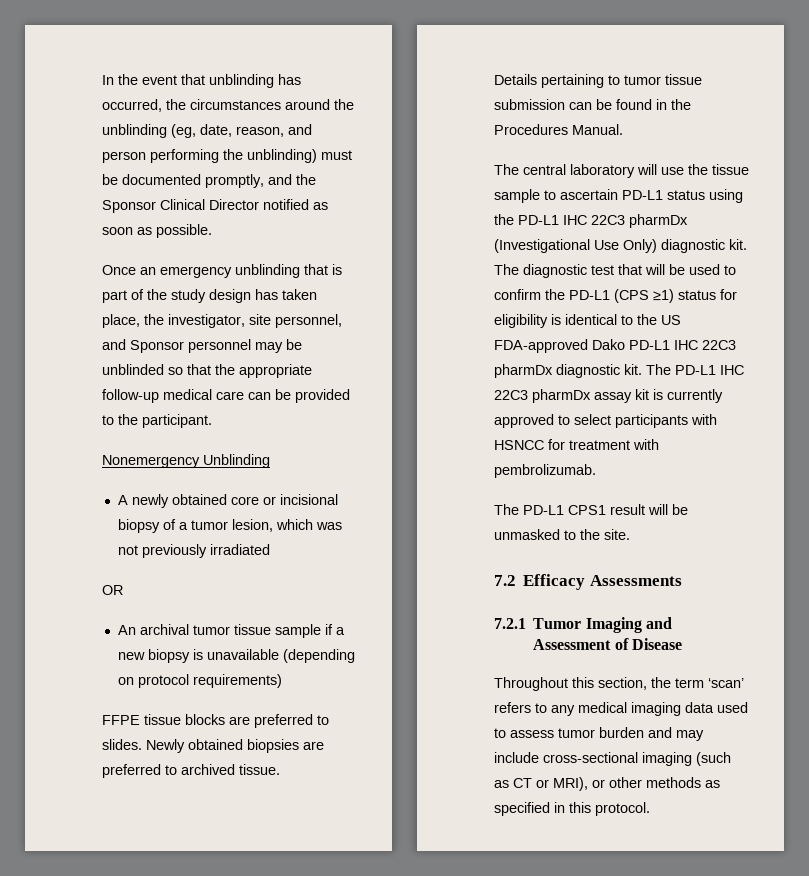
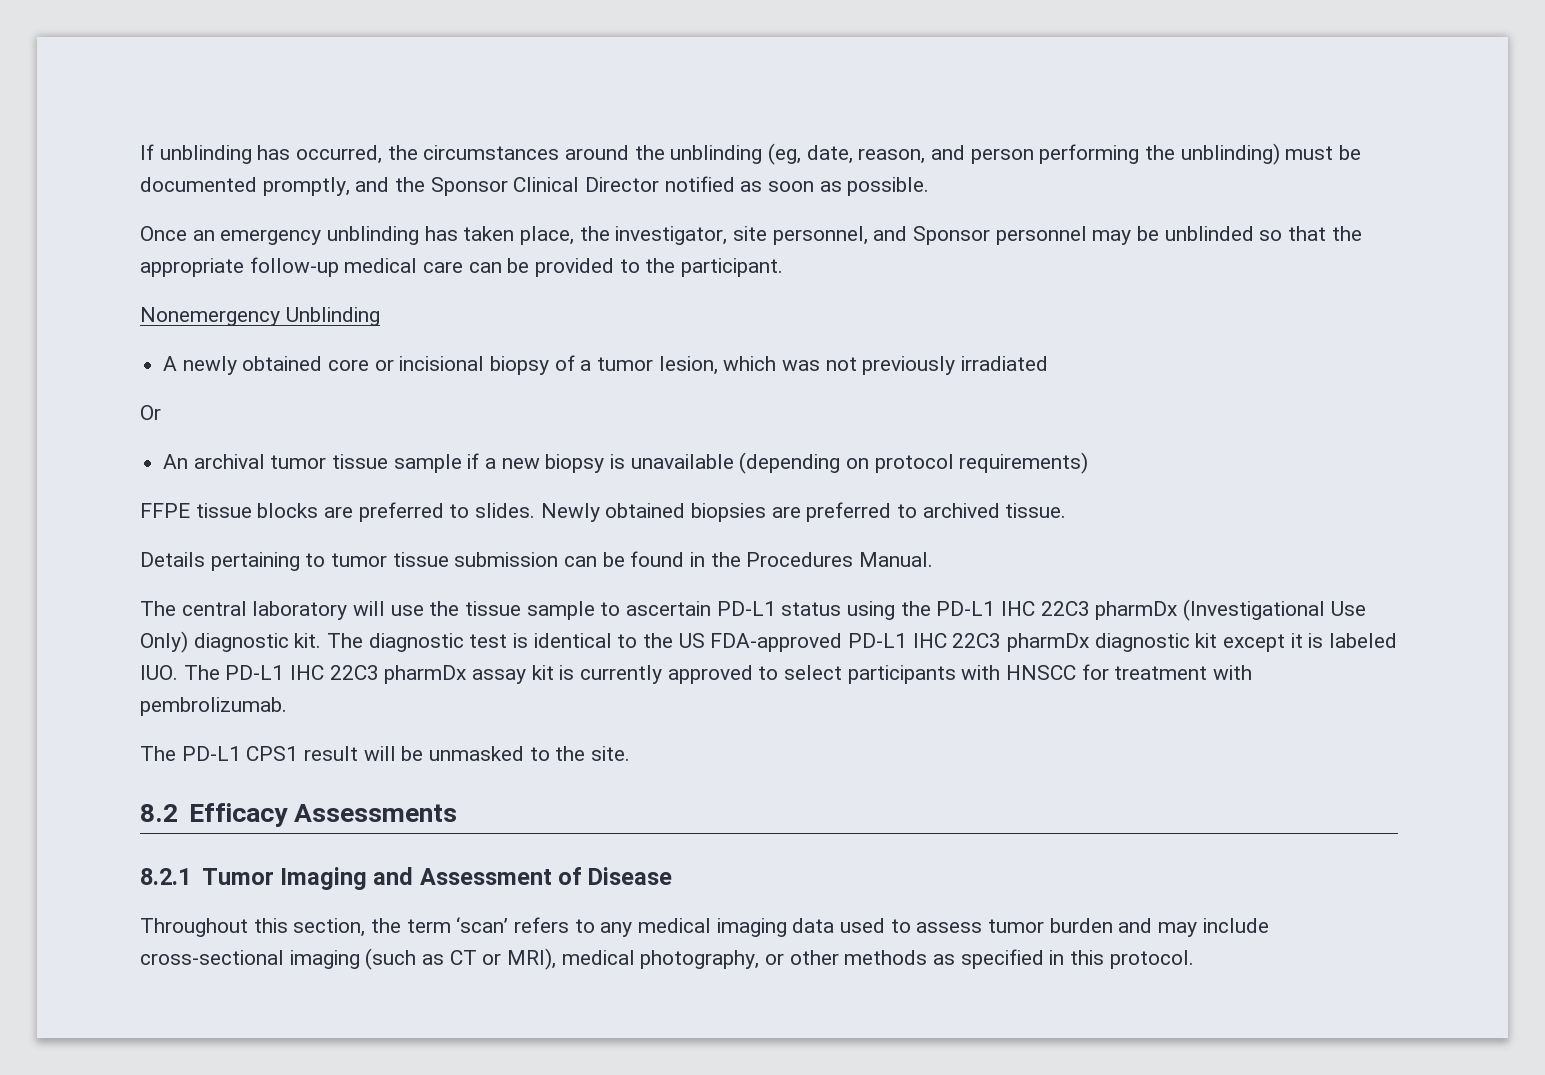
- In the event that unblinding has occurred, the circumstances around the unblinding (eg, date, reason, and person performing the unblinding) must be documented promptly, and the Sponsor Clinical Director notified as soon as possible.
+ If unblinding has occurred, the circumstances around the unblinding (eg, date, reason, and person performing the unblinding) must be documented promptly, and the Sponsor Clinical Director notified as soon as possible.
- Once an emergency unblinding that is part of the study design has taken place, the investigator, site personnel, and Sponsor personnel may be unblinded so that the appropriate follow-up medical care can be provided to the participant.
+ Once an emergency unblinding has taken place, the investigator, site personnel, and Sponsor personnel may be unblinded so that the appropriate follow-up medical care can be provided to the participant.
- OR
+ Or
- The diagnostic test that will be used to confirm the PD-L1 (CPS ≥1) status for eligibility is identical to the US FDA-approved Dako PD-L1 IHC 22C3 pharmDx diagnostic kit. The PD-L1 IHC 22C3 pharmDx assay kit is currently approved to select participants with HSNCC for treatment with pembrolizumab.
+ The diagnostic test is identical to the US FDA-approved PD-L1 IHC 22C3 pharmDx diagnostic kit except it is labeled IUO. The PD-L1 IHC 22C3 pharmDx assay kit is currently approved to select participants with HNSCC for treatment with pembrolizumab.
- 7.2 Efficacy Assessments
+ 8.2 Efficacy Assessments
- 7.2.1 Tumor Imaging and Assessment of Disease
+ 8.2.1 Tumor Imaging and Assessment of Disease
- Throughout this section, the term ‘scan’ refers to any medical imaging data used to assess tumor burden and may include cross-sectional imaging (such as CT or MRI), or other methods as specified in this protocol.
+ Throughout this section, the term ‘scan’ refers to any medical imaging data used to assess tumor burden and may include cross-sectional imaging (such as CT or MRI), medical photography, or other methods as specified in this protocol.

